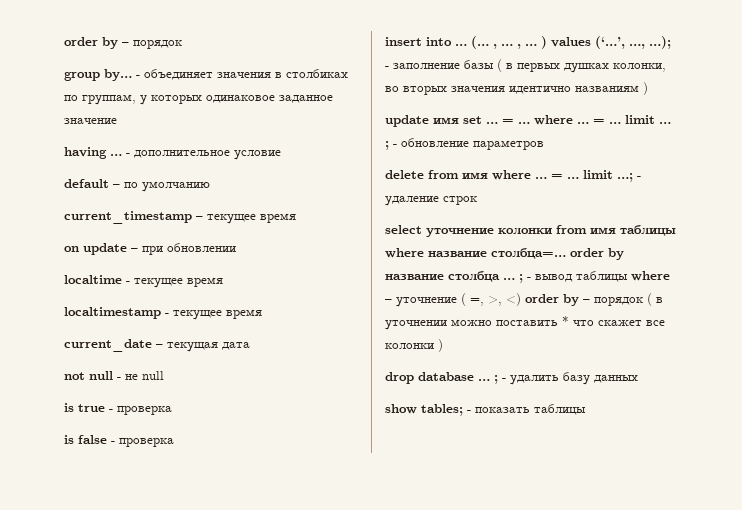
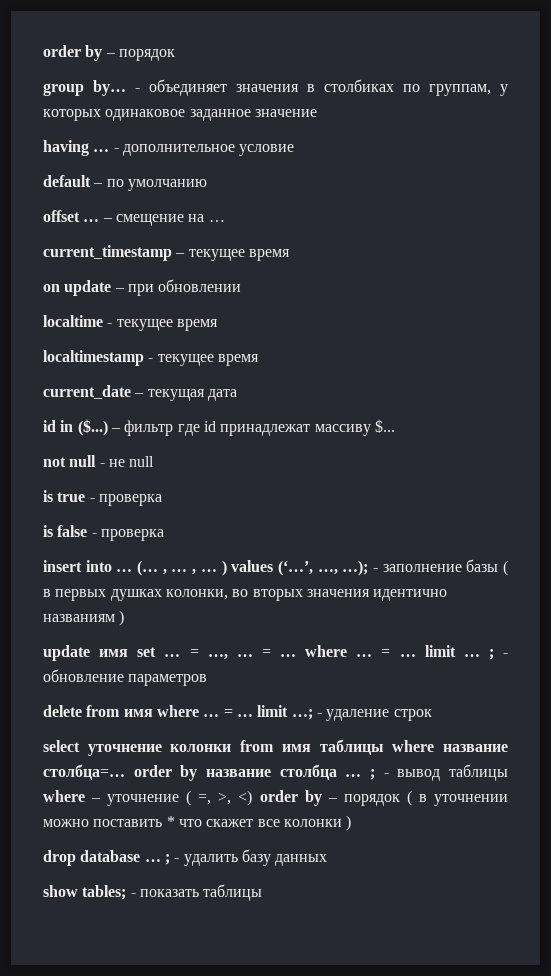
+ offset … – смещение на …
+ id in ($...) – фильтр где id принадлежат массиву $...
- = … where …
+ = …, … = … where …

